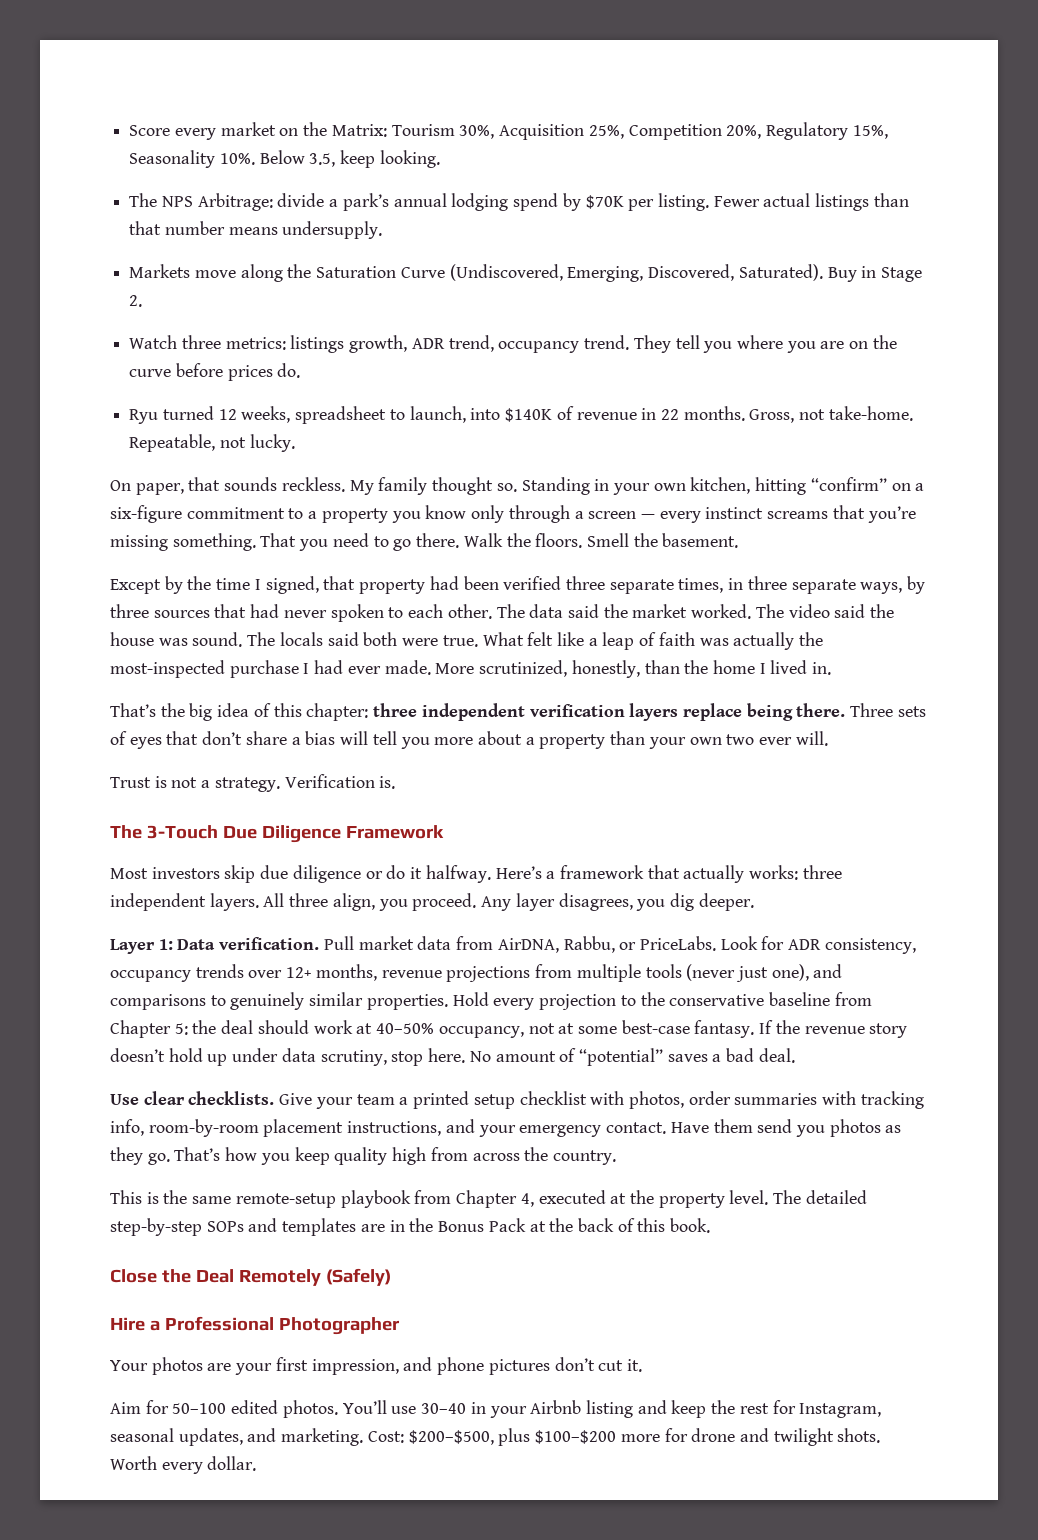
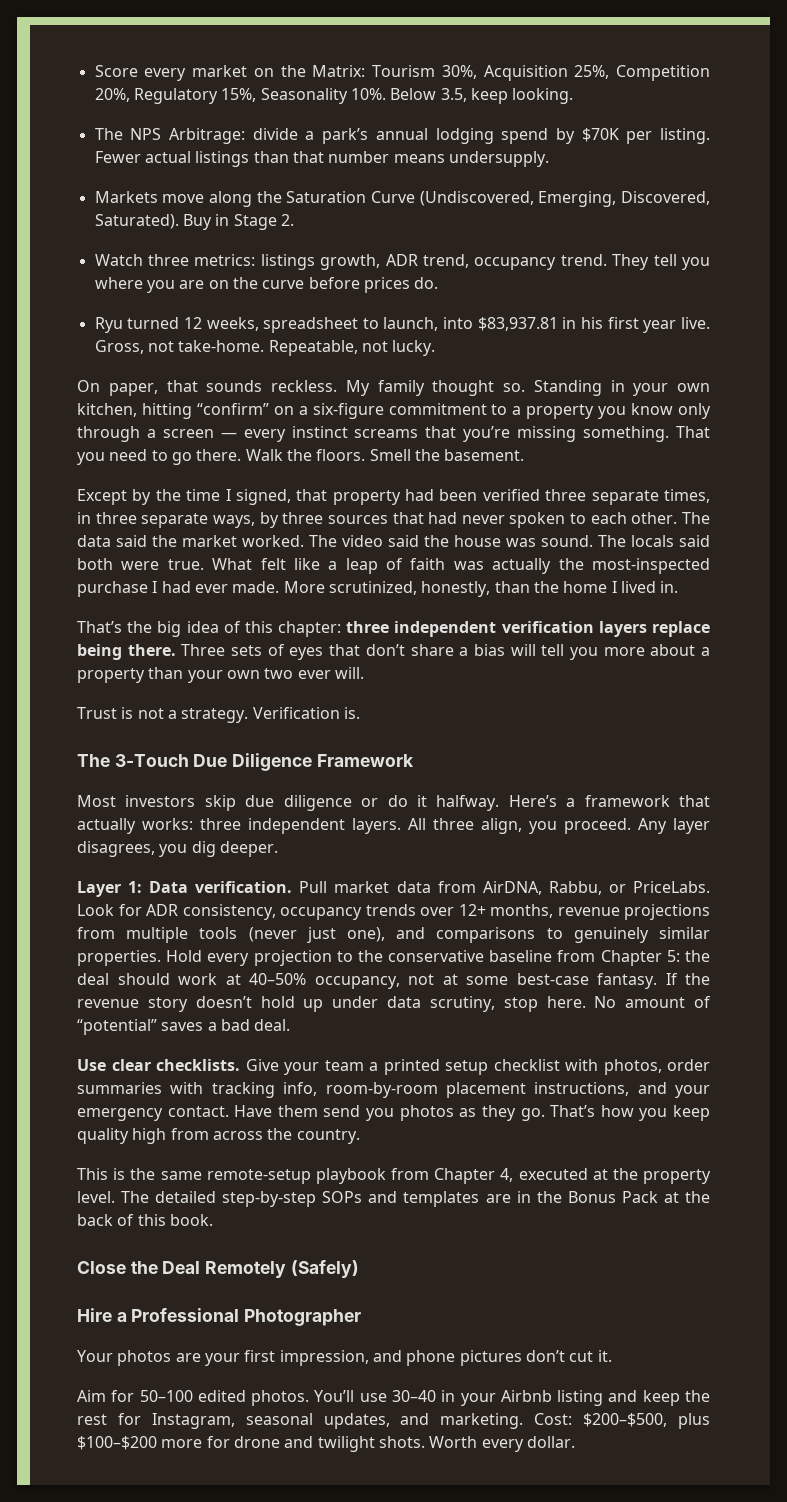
- Ryu turned 12 weeks, spreadsheet to launch, into $140K of revenue in 22 months.
+ Ryu turned 12 weeks, spreadsheet to launch, into $83,937.81 in his first year live.

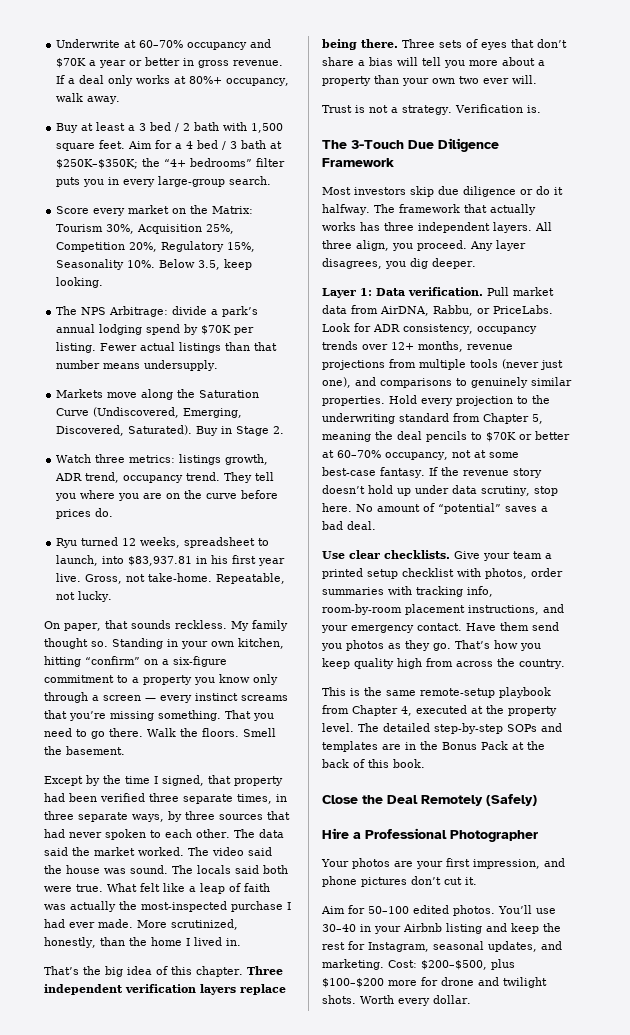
+ Underwrite at 60–70% occupancy and $70K a year or better in gross revenue. If a deal only works at 80%+ occupancy, walk away.
+ Buy at least a 3 bed / 2 bath with 1,500 square feet. Aim for a 4 bed / 3 bath at $250K–$350K; the “4+ bedrooms” filter puts you in every large-group search.
- That’s the big idea of this chapter: three independent verification layers replace being there.
+ That’s the big idea of this chapter. Three independent verification layers replace being there.
- Here’s a framework that actually works: three independent layers.
+ The framework that actually works has three independent layers.
- Hold every projection to the conservative baseline from Chapter 5: the deal should work at 40–50% occupancy, not at some best-case fantasy.
+ Hold every projection to the underwriting standard from Chapter 5, meaning the deal pencils to $70K or better at 60–70% occupancy, not at some best-case fantasy.

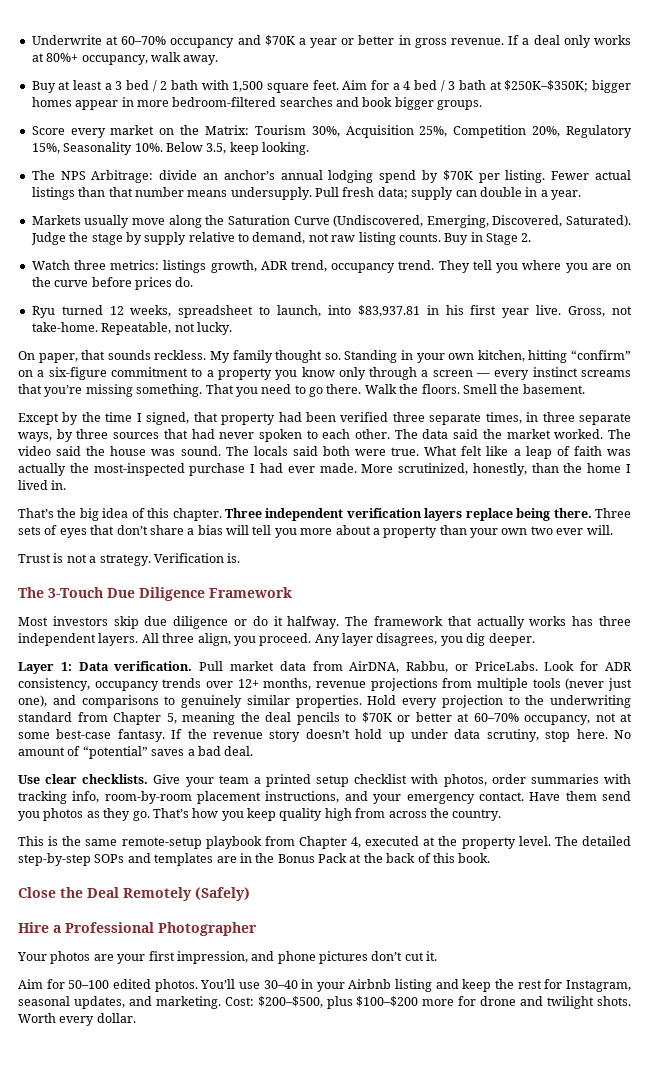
- Aim for a 4 bed / 3 bath at $250K–$350K; the “4+ bedrooms” filter puts you in every large-group search.
+ Aim for a 4 bed / 3 bath at $250K–$350K; bigger homes appear in more bedroom-filtered searches and book bigger groups.
- The NPS Arbitrage: divide a park’s annual lodging spend by $70K per listing.
+ The NPS Arbitrage: divide an anchor’s annual lodging spend by $70K per listing.
+ Pull fresh data; supply can double in a year.
- Markets move along the Saturation Curve (Undiscovered, Emerging, Discovered, Saturated).
+ Markets usually move along the Saturation Curve (Undiscovered, Emerging, Discovered, Saturated).
+ Judge the stage by supply relative to demand, not raw listing counts.

